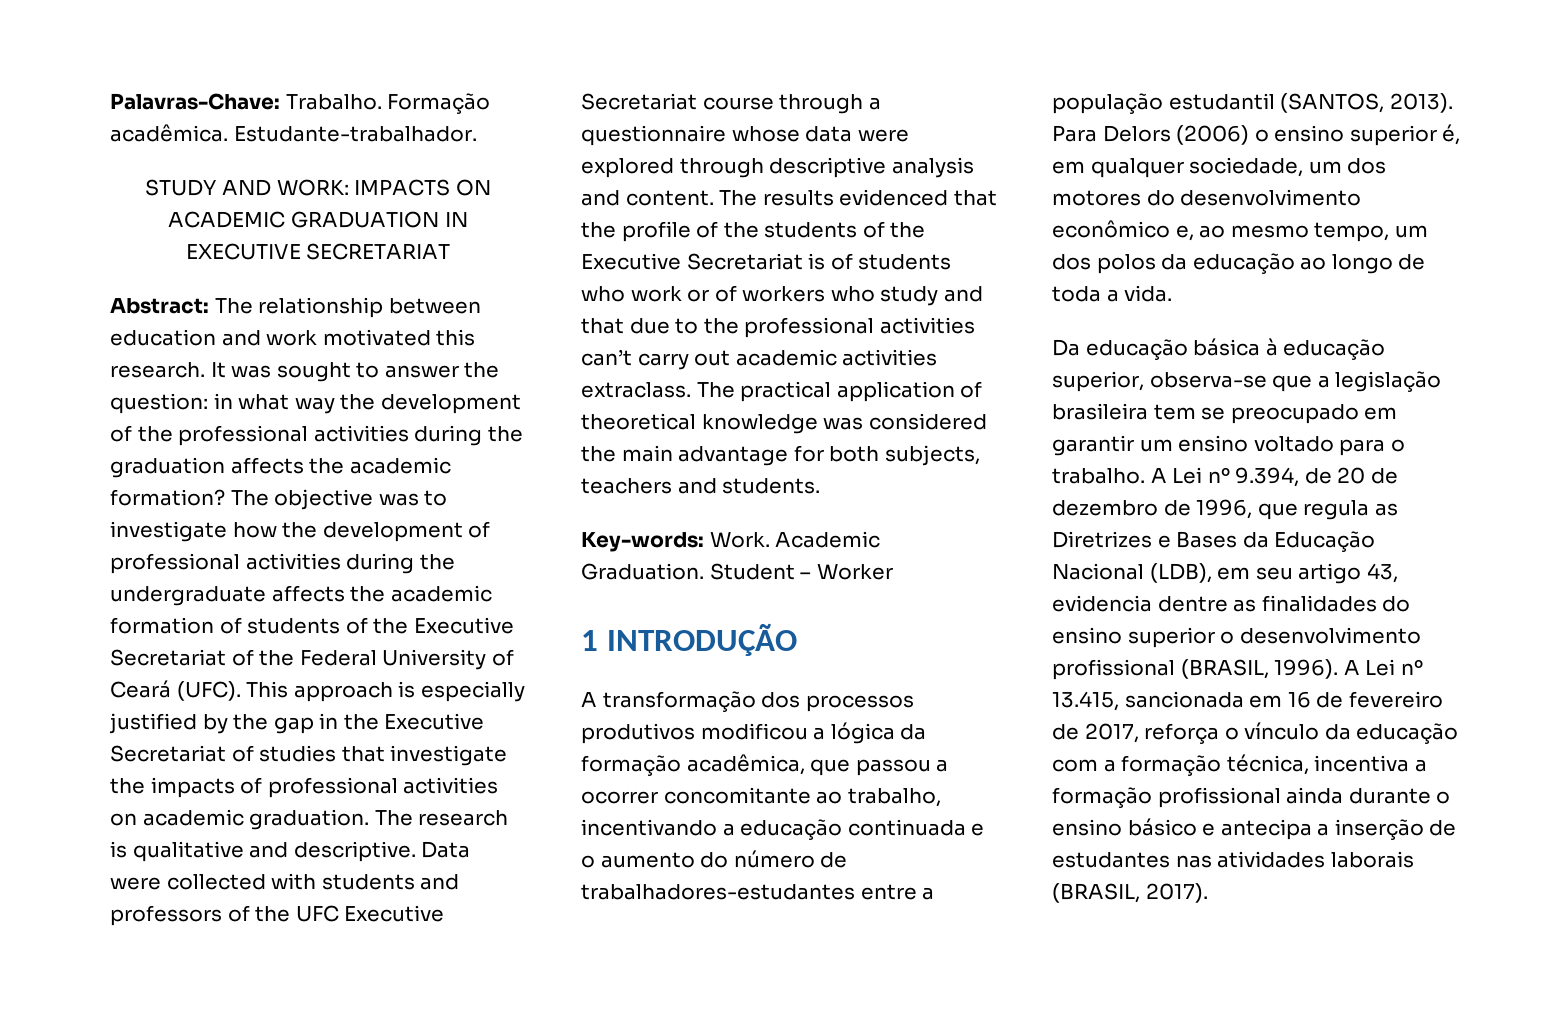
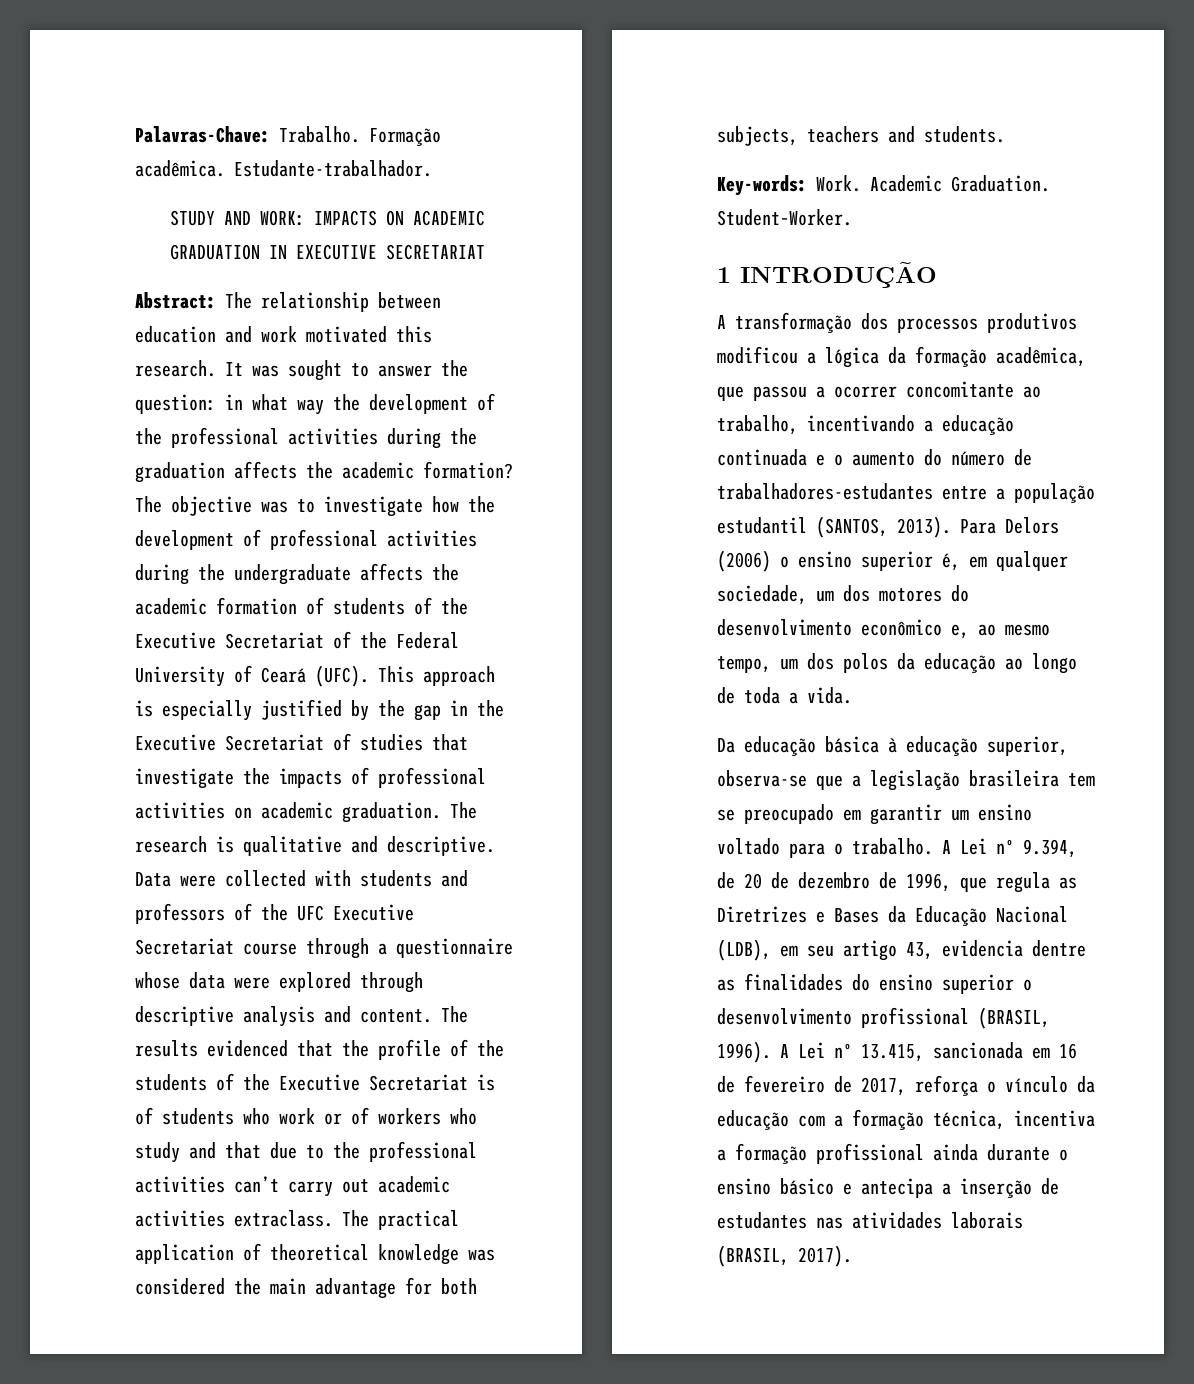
- Student – Worker
+ Student–Worker.

